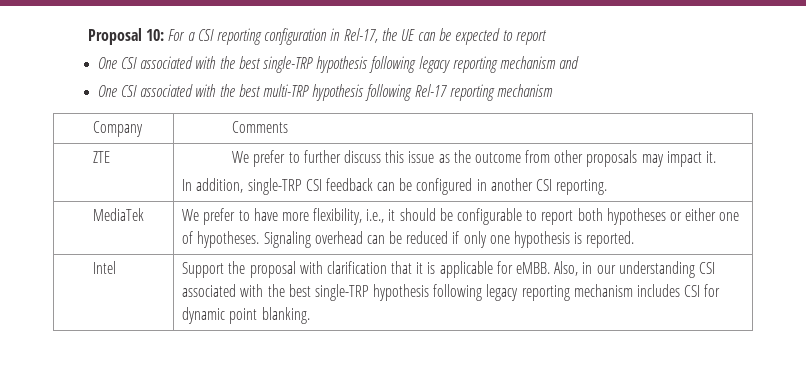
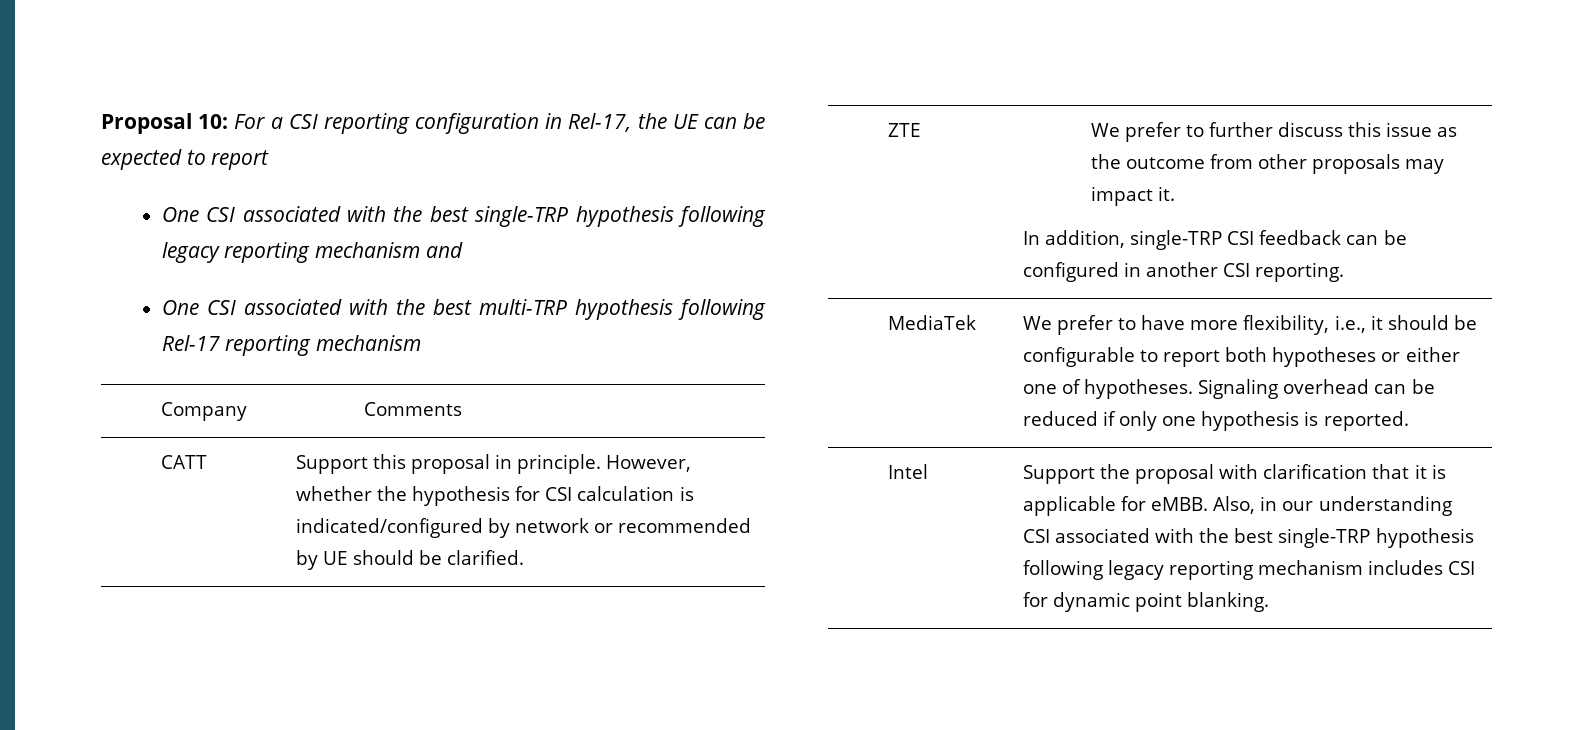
+ CATT | Support this proposal in principle. However, whether the hypothesis for CSI calculation is indicated/configured by network or recommended by UE should be clarified.

